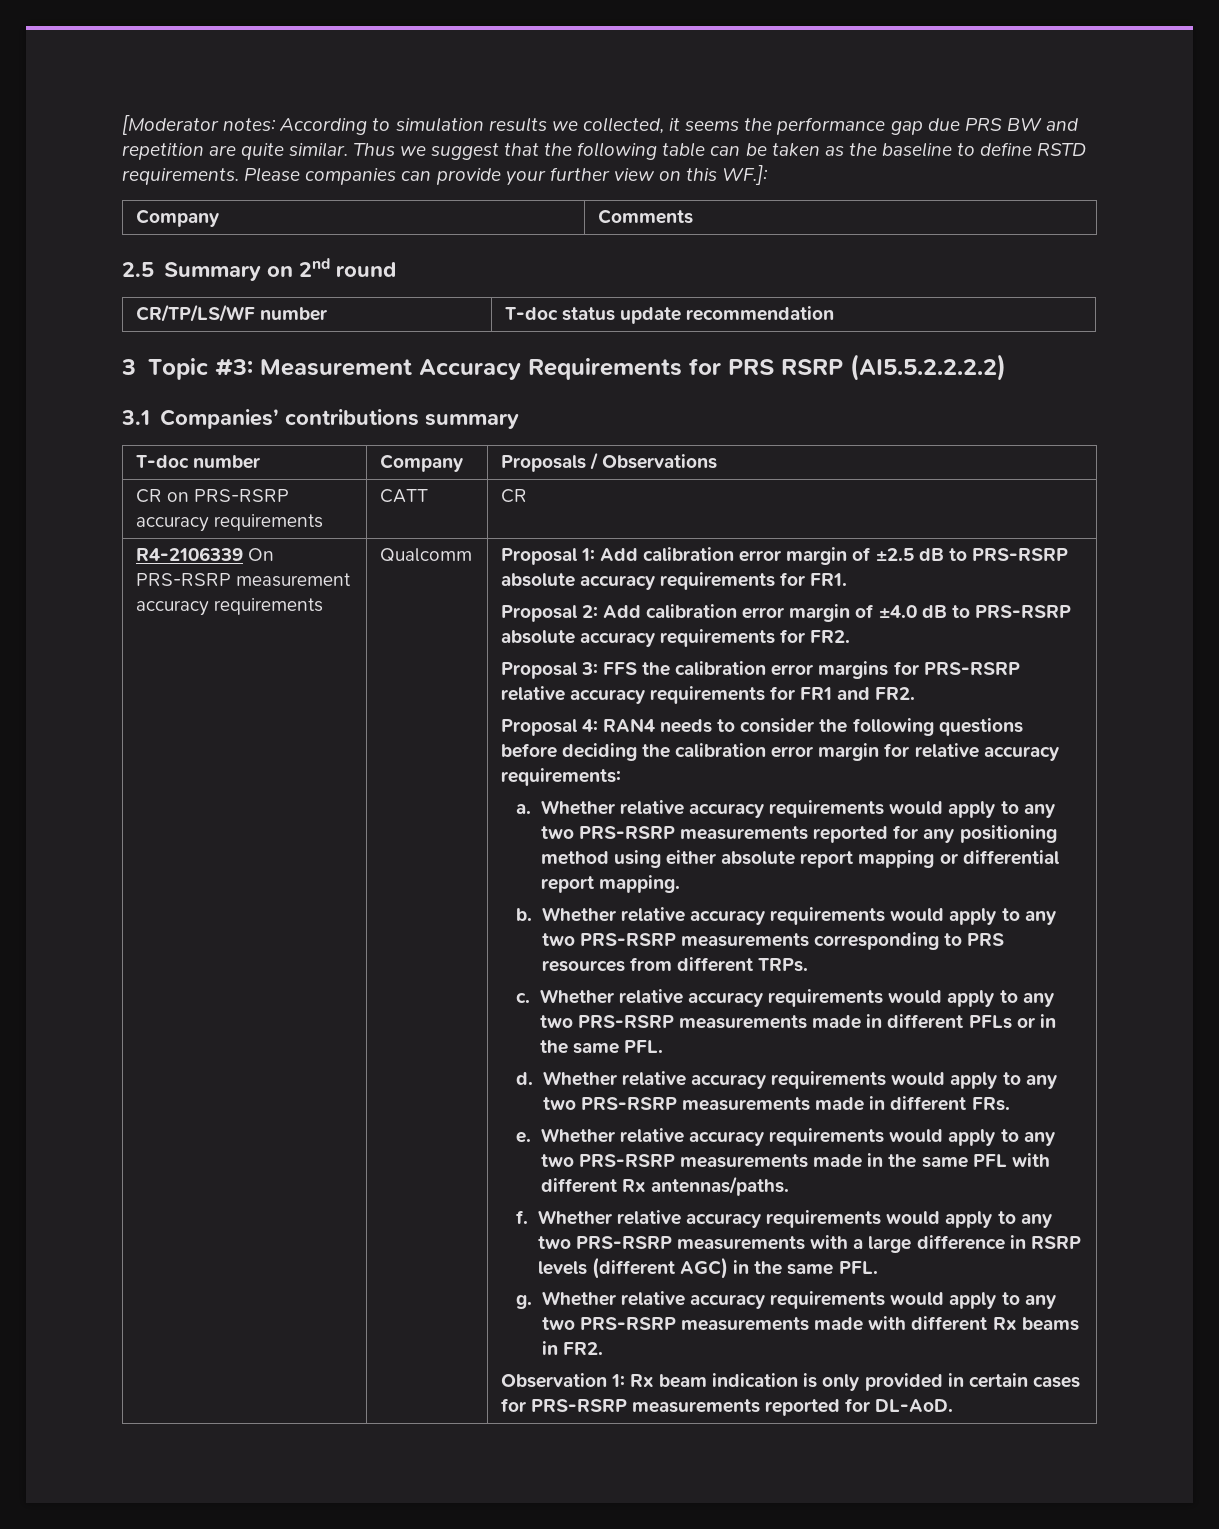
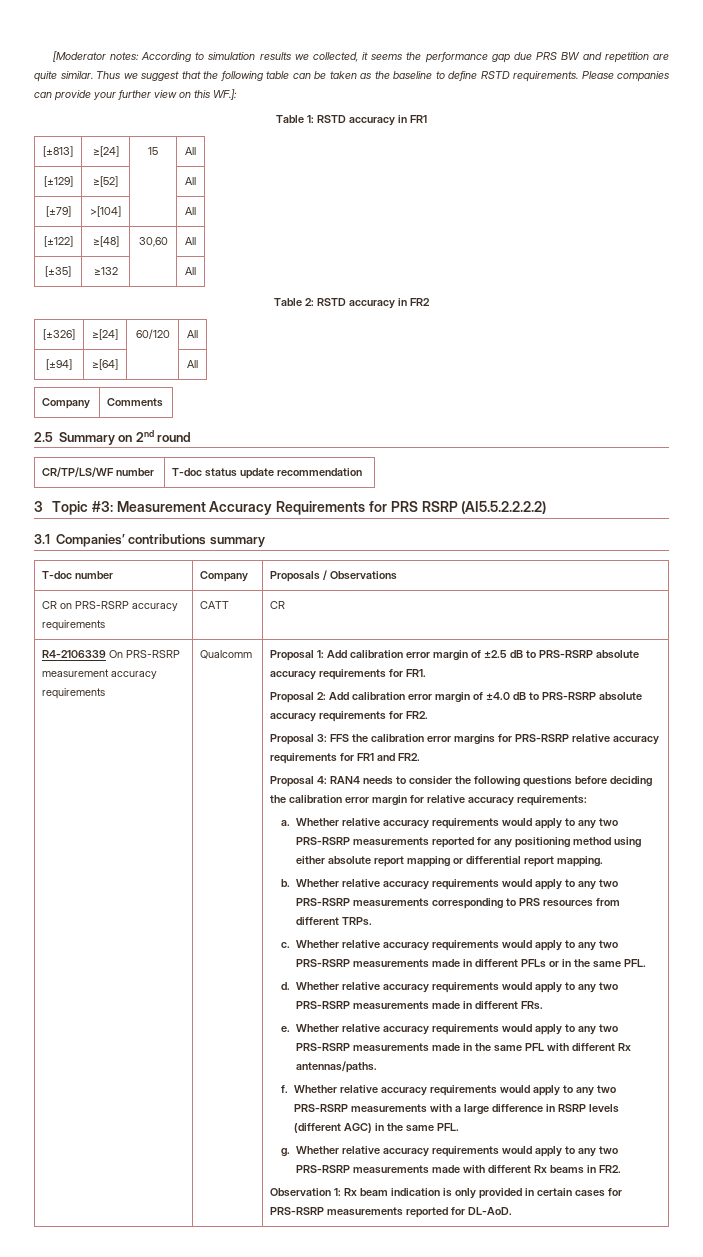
+ Table 1: RSTD accuracy in FR1
+ [±813] | ≥[24] | 15 | All
+ [±129] | ≥[52] | | All
+ [±79] | >[104] | | All
+ [±122] | ≥[48] | 30,60 | All
+ [±35] | ≥132 | | All
+ Table 2: RSTD accuracy in FR2
+ [±326] | ≥[24] | 60/120 | All
+ [±94] | ≥[64] | | All

